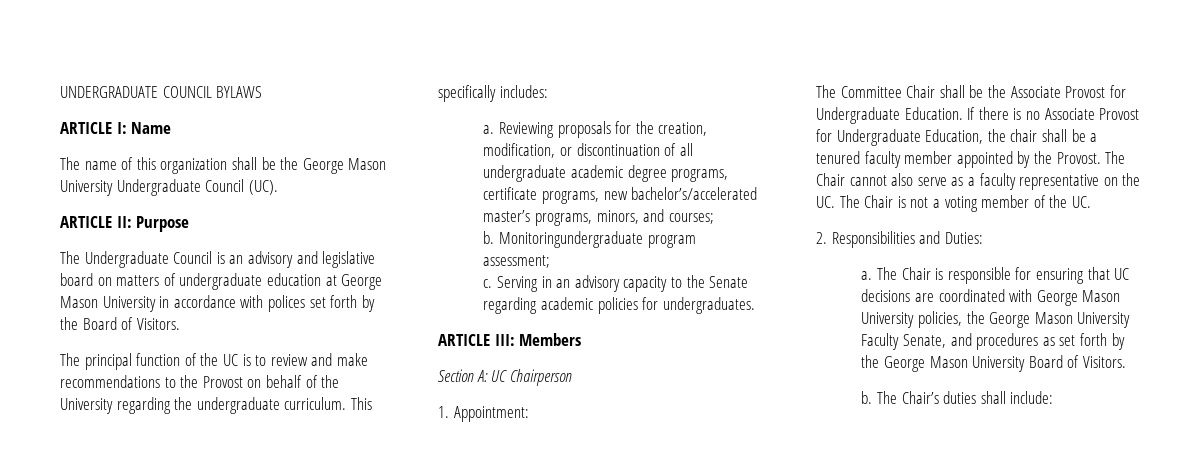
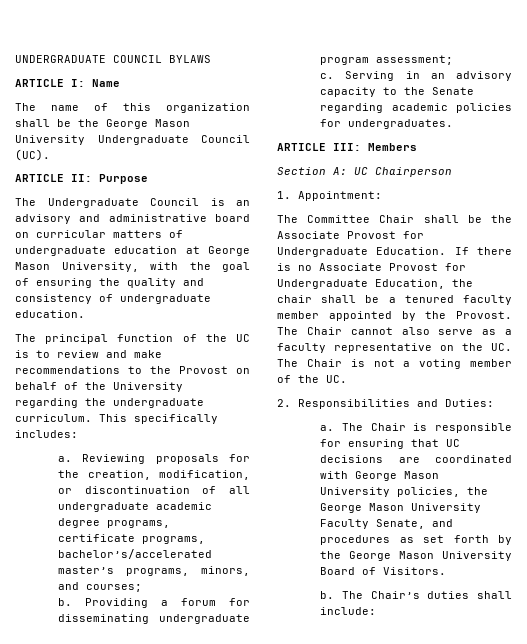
- The Undergraduate Council is an advisory and legislative board on matters of undergraduate education at George Mason University in accordance with polices set forth by the Board of Visitors.
+ The Undergraduate Council is an advisory and administrative board on curricular matters of undergraduate education at George Mason University, with the goal of ensuring the quality and consistency of undergraduate education.
- Reviewing proposals for the creation, modification, or discontinuation of all undergraduate academic degree programs, certificate programs, new bachelor’s/accelerated master’s programs, minors, and courses;
+ Reviewing proposals for the creation, modification, or discontinuation of all undergraduate academic degree programs, certificate programs, bachelor’s/accelerated master’s programs, minors, and courses;
- Monitoringundergraduate program assessment;
+ Providing a forum for disseminating undergraduate program assessment;

